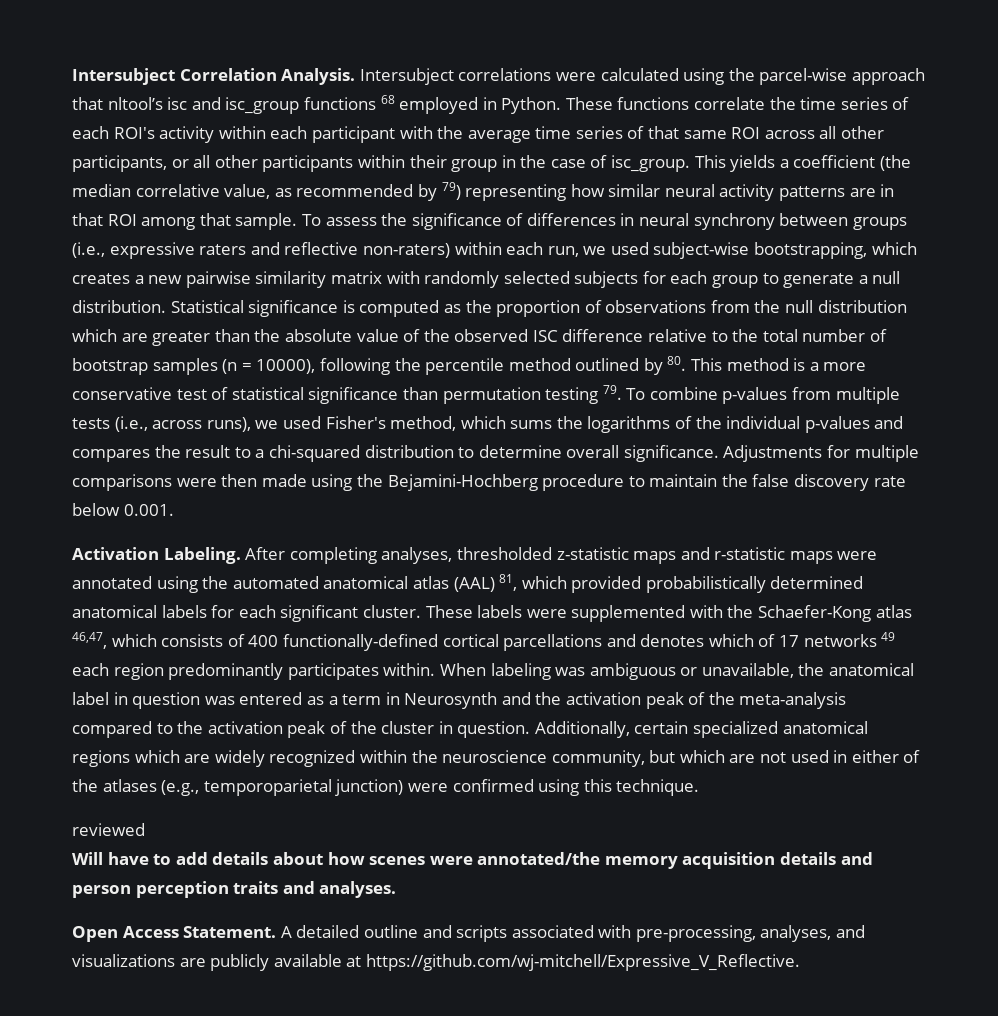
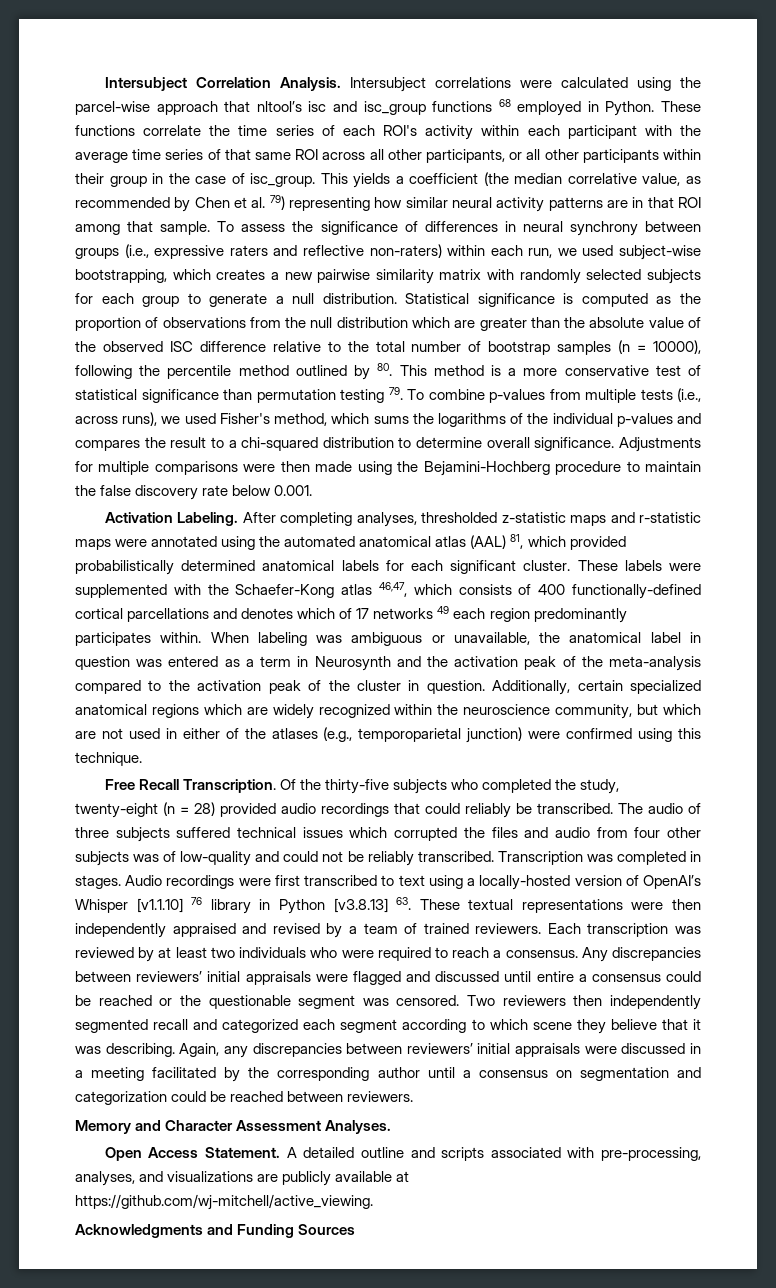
- This yields a coefficient (the median correlative value, as recommended by 79) representing how similar neural activity patterns are in that ROI among that sample.
+ This yields a coefficient (the median correlative value, as recommended by Chen et al. 79) representing how similar neural activity patterns are in that ROI among that sample.
- reviewed
- Will have to add details about how scenes were annotated/the memory acquisition details and person perception traits and analyses.
+ Free Recall Transcription. Of the thirty-five subjects who completed the study, twenty-eight (n = 28) provided audio recordings that could reliably be transcribed. The audio of three subjects suffered technical issues which corrupted the files and audio from four other subjects was of low-quality and could not be reliably transcribed. Transcription was completed in stages. Audio recordings were first transcribed to text using a locally-hosted version of OpenAI’s Whisper [v1.1.10] 76 library in Python [v3.8.13] 63. These textual representations were then independently appraised and revised by a team of trained reviewers. Each transcription was reviewed by at least two individuals who were required to reach a consensus. Any discrepancies between reviewers’ initial appraisals were flagged and discussed until entire a consensus could be reached or the questionable segment was censored. Two reviewers then independently segmented recall and categorized each segment according to which scene they believe that it was describing. Again, any discrepancies between reviewers’ initial appraisals were discussed in a meeting facilitated by the corresponding author until a consensus on segmentation and categorization could be reached between reviewers.
+ Memory and Character Assessment Analyses.
- A detailed outline and scripts associated with pre-processing, analyses, and visualizations are publicly available at https://github.com/wj-mitchell/Expressive_V_Reflective.
+ A detailed outline and scripts associated with pre-processing, analyses, and visualizations are publicly available at https://github.com/wj-mitchell/active_viewing.
+ Acknowledgments and Funding Sources

